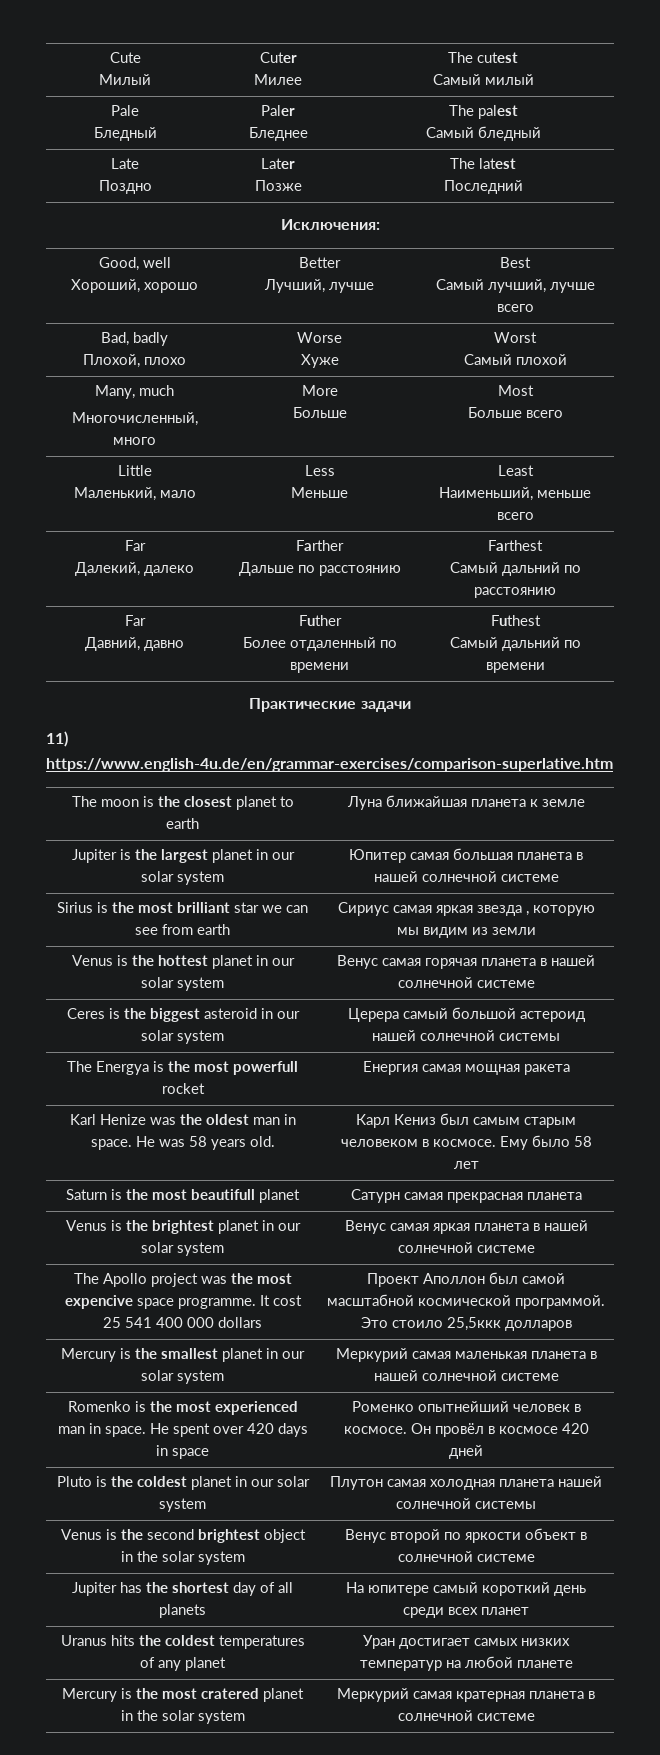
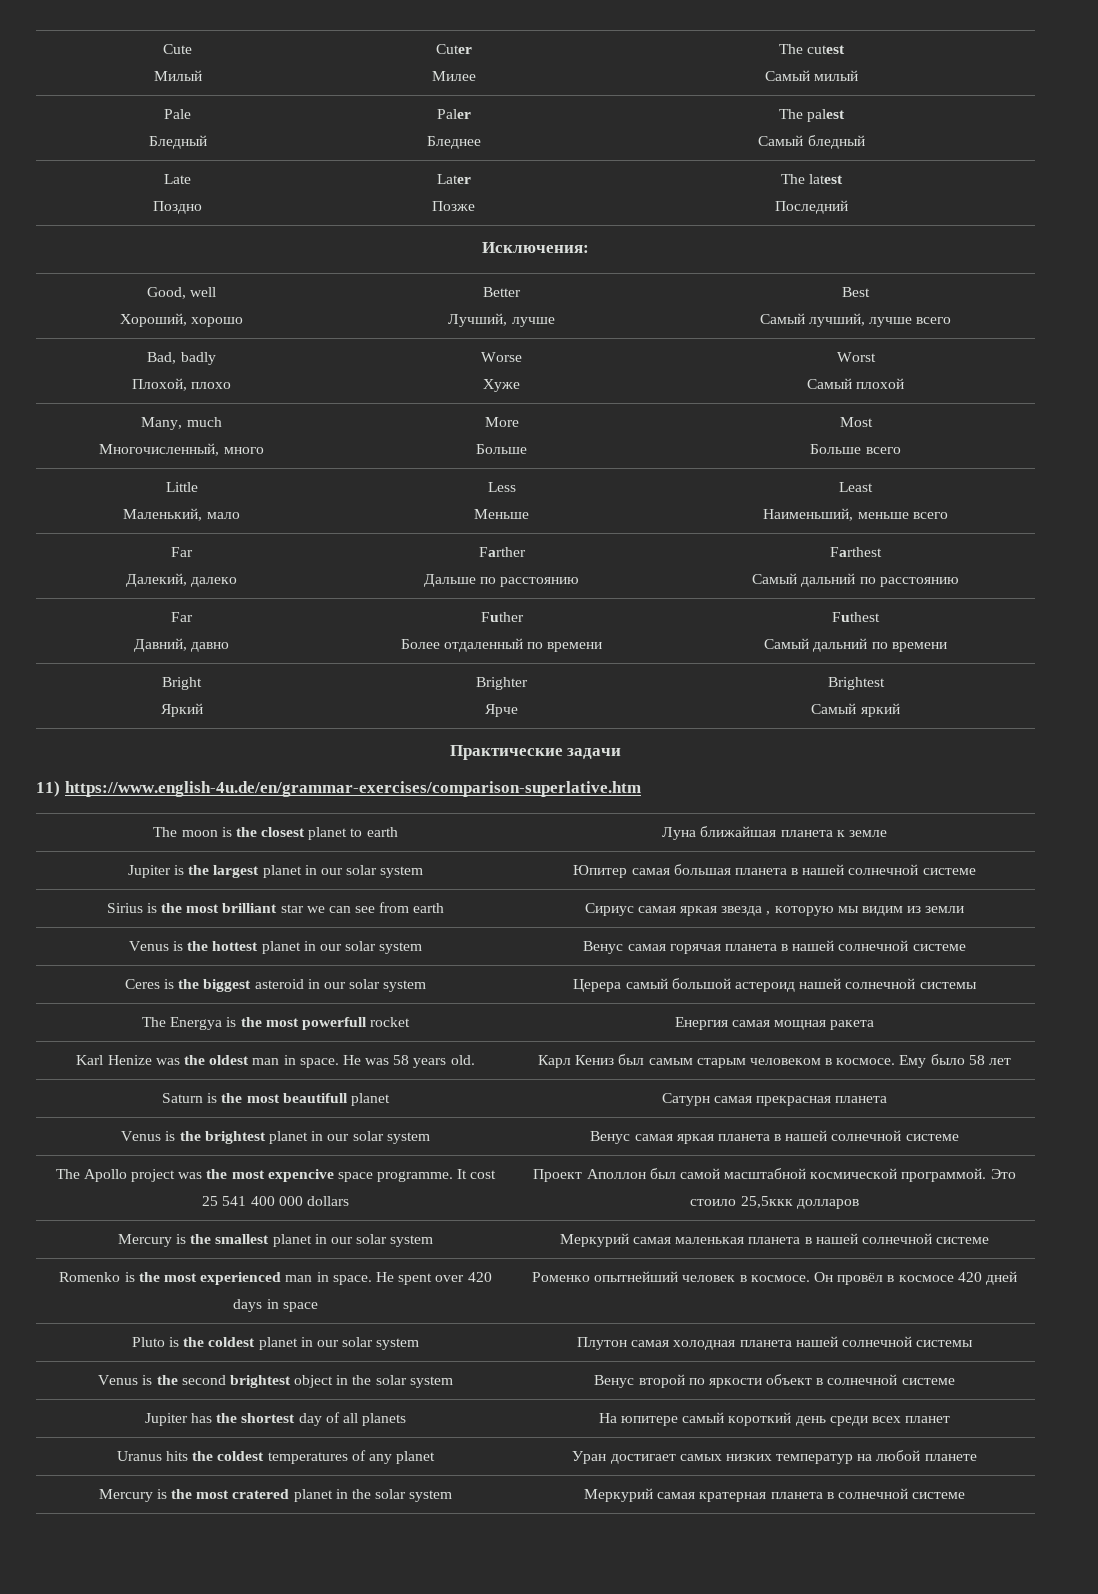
+ Bright
+ Яркий | Brighter
+ Ярче | Brightest
+ Самый яркий

